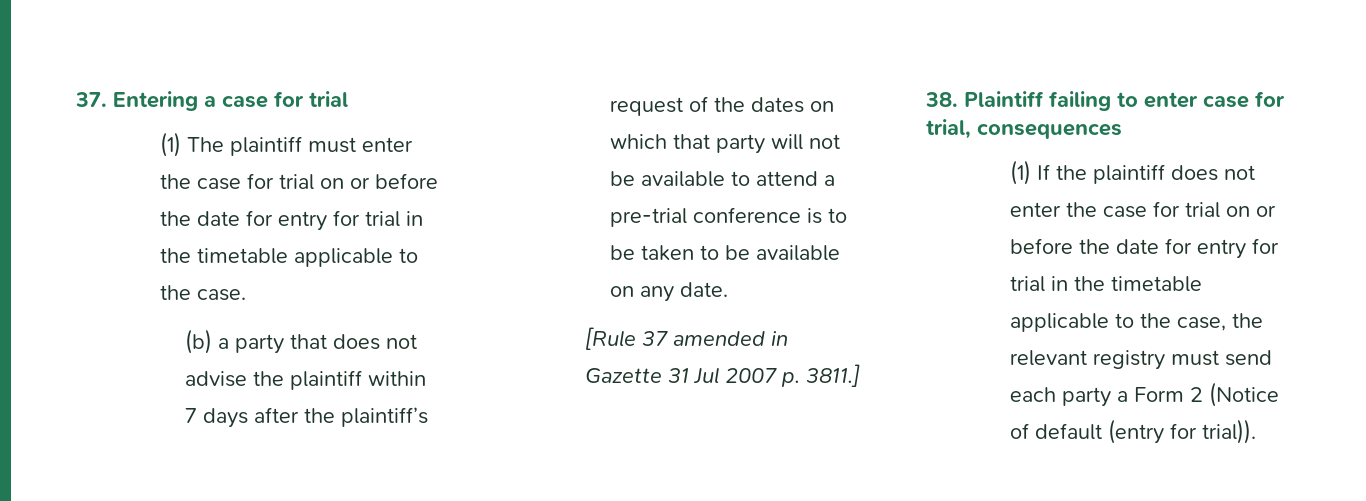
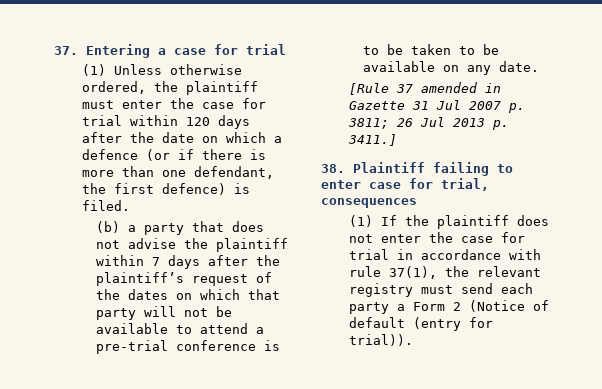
- (1) The plaintiff must enter the case for trial on or before the date for entry for trial in the timetable applicable to the case.
+ (1) Unless otherwise ordered, the plaintiff must enter the case for trial within 120 days after the date on which a defence (or if there is more than one defendant, the first defence) is filed.
- [Rule 37 amended in Gazette 31 Jul 2007 p. 3811.]
+ [Rule 37 amended in Gazette 31 Jul 2007 p. 3811; 26 Jul 2013 p. 3411.]
- (1) If the plaintiff does not enter the case for trial on or before the date for entry for trial in the timetable applicable to the case, the relevant registry must send each party a Form 2 (Notice of default (entry for trial)).
+ (1) If the plaintiff does not enter the case for trial in accordance with rule 37(1), the relevant registry must send each party a Form 2 (Notice of default (entry for trial)).

